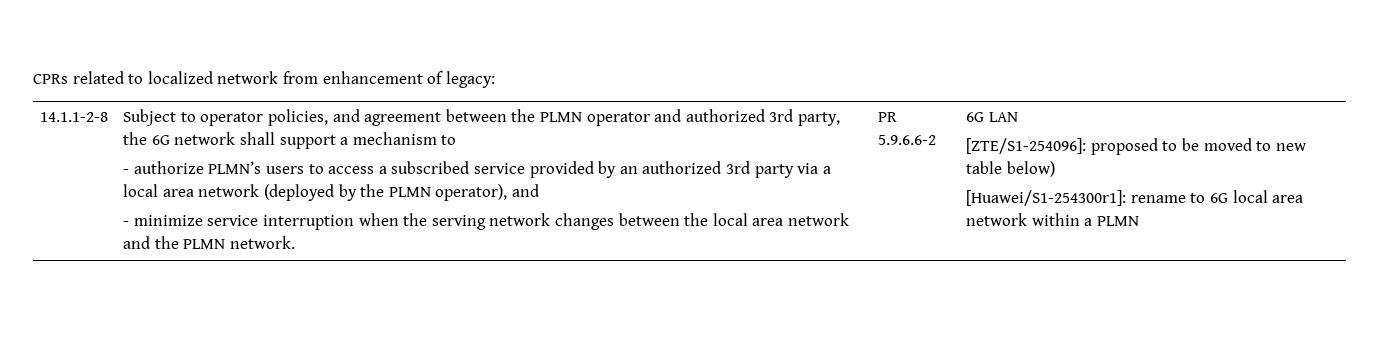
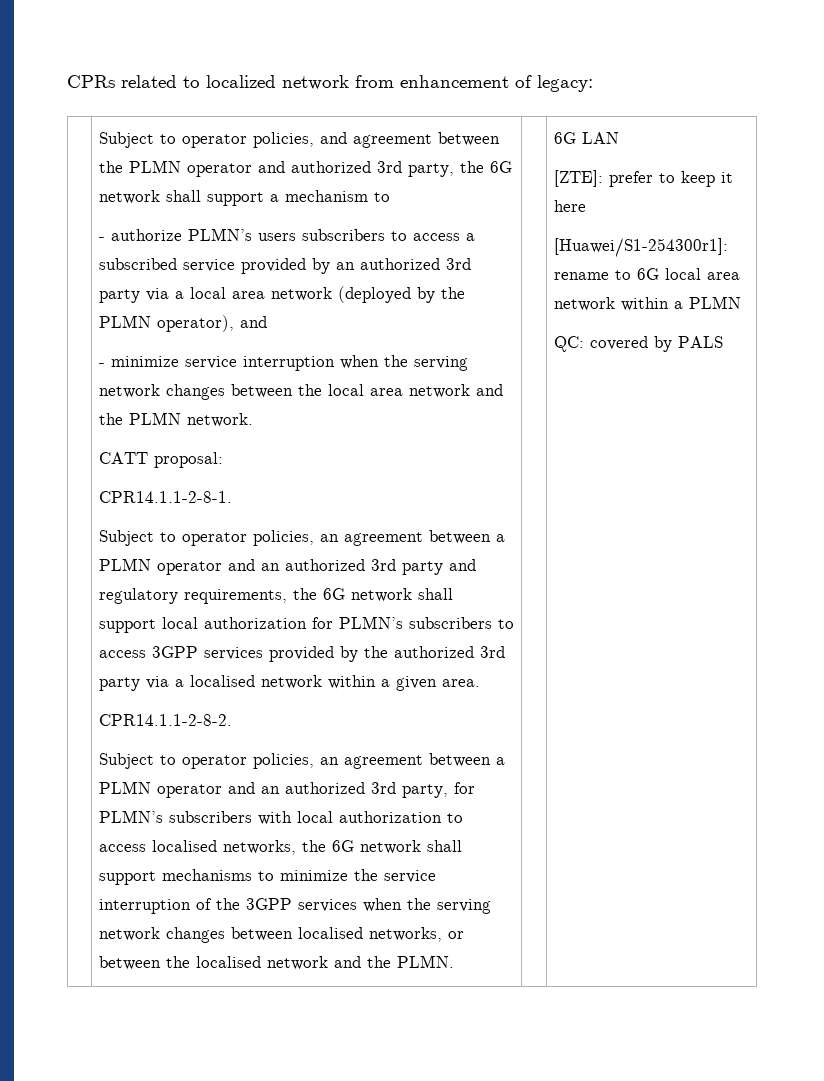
- 14.1.1-2-8
- - authorize PLMN’s users to access a subscribed service provided by an authorized 3rd party via a local area network (deployed by the PLMN operator), and
+ - authorize PLMN’s users subscribers to access a subscribed service provided by an authorized 3rd party via a local area network (deployed by the PLMN operator), and
- PR 5.9.6.6-2 | 6G LAN
- [ZTE/S1-254096]: proposed to be moved to new table below)
+ CATT proposal:
+ CPR14.1.1-2-8-1.
+ Subject to operator policies, an agreement between a PLMN operator and an authorized 3rd party and regulatory requirements, the 6G network shall support local authorization for PLMN’s subscribers to access 3GPP services provided by the authorized 3rd party via a localised network within a given area.
+ CPR14.1.1-2-8-2.
+ Subject to operator policies, an agreement between a PLMN operator and an authorized 3rd party, for PLMN’s subscribers with local authorization to access localised networks, the 6G network shall support mechanisms to minimize the service interruption of the 3GPP services when the serving network changes between localised networks, or between the localised network and the PLMN. | | 6G LAN
+ [ZTE]: prefer to keep it here
+ QC: covered by PALS

